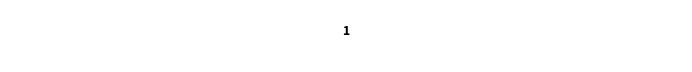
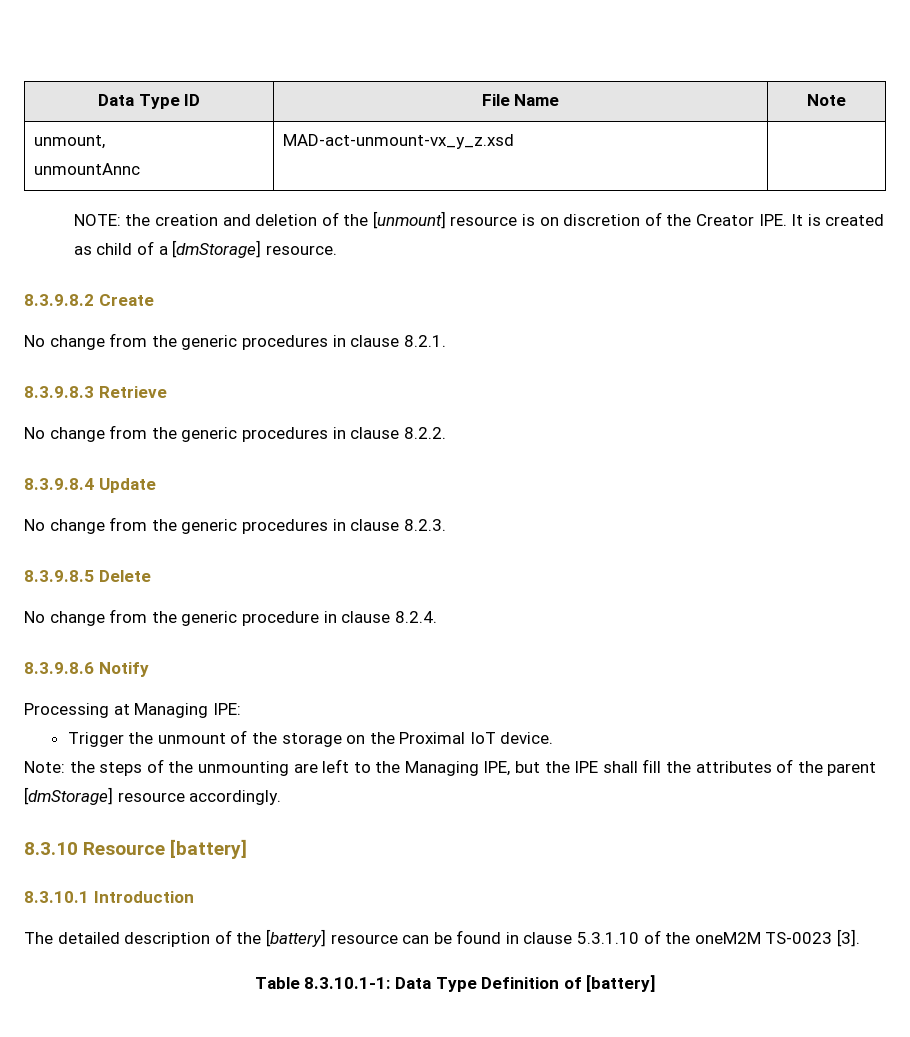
- 1
+ Data Type ID | File Name | Note
+ unmount,
+ unmountAnnc | MAD-act-unmount-vx_y_z.xsd |
+ NOTE: the creation and deletion of the [unmount] resource is on discretion of the Creator IPE. It is created as child of a [dmStorage] resource.
+ 8.3.9.8.2 Create
+ No change from the generic procedures in clause 8.2.1.
+ 8.3.9.8.3 Retrieve
+ No change from the generic procedures in clause 8.2.2.
+ 8.3.9.8.4 Update
+ No change from the generic procedures in clause 8.2.3.
+ 8.3.9.8.5 Delete
+ No change from the generic procedure in clause 8.2.4.
+ 8.3.9.8.6 Notify
+ Processing at Managing IPE:
+ Trigger the unmount of the storage on the Proximal IoT device.
+ Note: the steps of the unmounting are left to the Managing IPE, but the IPE shall fill the attributes of the parent [dmStorage] resource accordingly.
+ 8.3.10 Resource [battery]
+ 8.3.10.1 Introduction
+ The detailed description of the [battery] resource can be found in clause 5.3.1.10 of the oneM2M TS-0023 [3].
+ Table 8.3.10.1-1: Data Type Definition of [battery]

